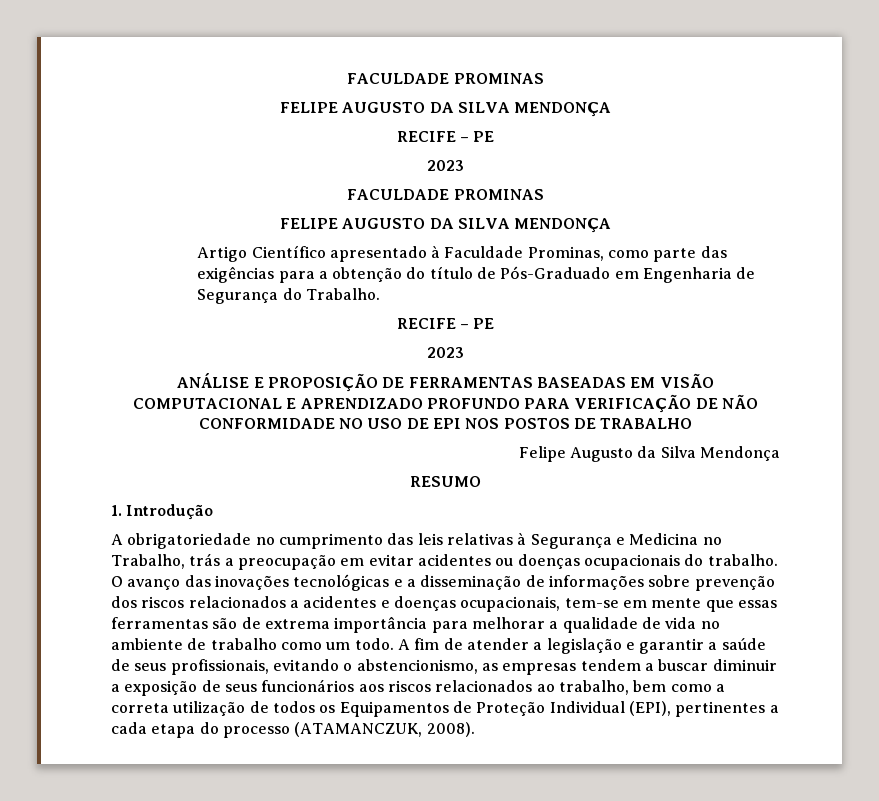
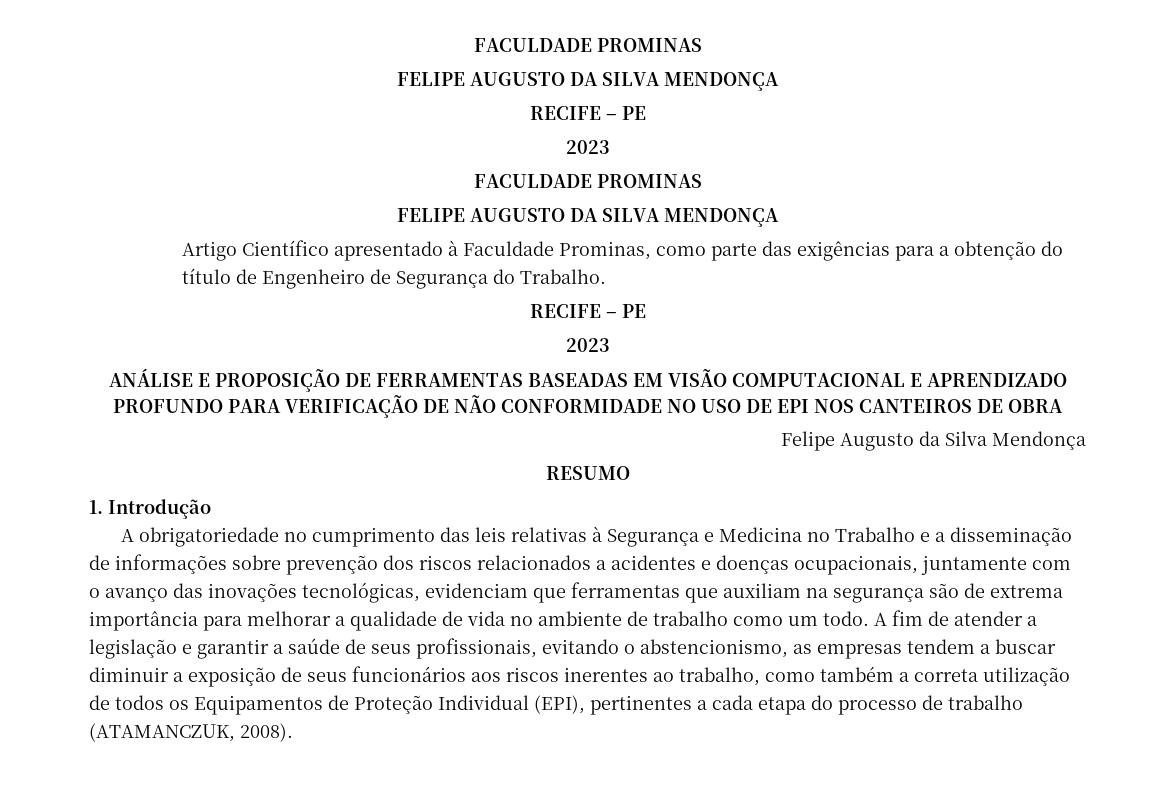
- Artigo Científico apresentado à Faculdade Prominas, como parte das exigências para a obtenção do título de Pós-Graduado em Engenharia de Segurança do Trabalho.
+ Artigo Científico apresentado à Faculdade Prominas, como parte das exigências para a obtenção do título de Engenheiro de Segurança do Trabalho.
- ANÁLISE E PROPOSIÇÃO DE FERRAMENTAS BASEADAS EM VISÃO COMPUTACIONAL E APRENDIZADO PROFUNDO PARA VERIFICAÇÃO DE NÃO CONFORMIDADE NO USO DE EPI NOS POSTOS DE TRABALHO
+ ANÁLISE E PROPOSIÇÃO DE FERRAMENTAS BASEADAS EM VISÃO COMPUTACIONAL E APRENDIZADO PROFUNDO PARA VERIFICAÇÃO DE NÃO CONFORMIDADE NO USO DE EPI NOS CANTEIROS DE OBRA
- A obrigatoriedade no cumprimento das leis relativas à Segurança e Medicina no Trabalho, trás a preocupação em evitar acidentes ou doenças ocupacionais do trabalho. O avanço das inovações tecnológicas e a disseminação de informações sobre prevenção dos riscos relacionados a acidentes e doenças ocupacionais, tem-se em mente que essas ferramentas são de extrema importância para melhorar a qualidade de vida no ambiente de trabalho como um todo.
+ A obrigatoriedade no cumprimento das leis relativas à Segurança e Medicina no Trabalho e a disseminação de informações sobre prevenção dos riscos relacionados a acidentes e doenças ocupacionais, juntamente com o avanço das inovações tecnológicas, evidenciam que ferramentas que auxiliam na segurança são de extrema importância para melhorar a qualidade de vida no ambiente de trabalho como um todo.
- A fim de atender a legislação e garantir a saúde de seus profissionais, evitando o abstencionismo, as empresas tendem a buscar diminuir a exposição de seus funcionários aos riscos relacionados ao trabalho, bem como a correta utilização de todos os Equipamentos de Proteção Individual (EPI), pertinentes a cada etapa do processo (ATAMANCZUK, 2008).
+ A fim de atender a legislação e garantir a saúde de seus profissionais, evitando o abstencionismo, as empresas tendem a buscar diminuir a exposição de seus funcionários aos riscos inerentes ao trabalho, como também a correta utilização de todos os Equipamentos de Proteção Individual (EPI), pertinentes a cada etapa do processo de trabalho (ATAMANCZUK, 2008).

